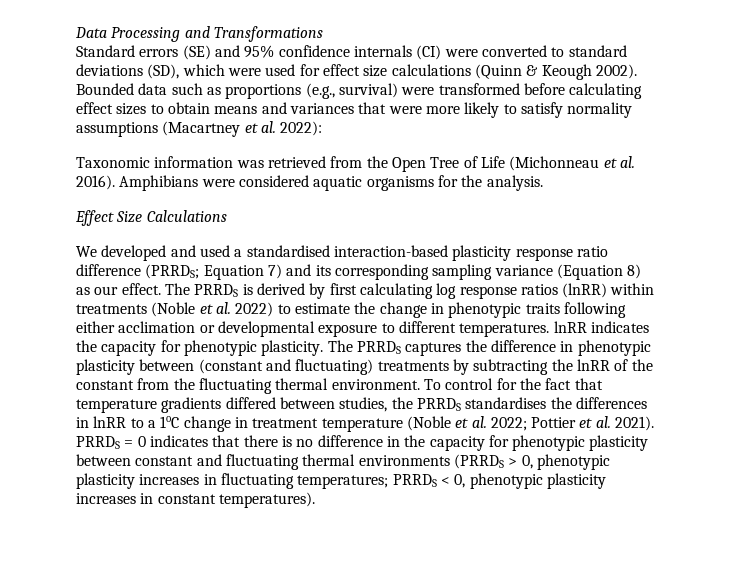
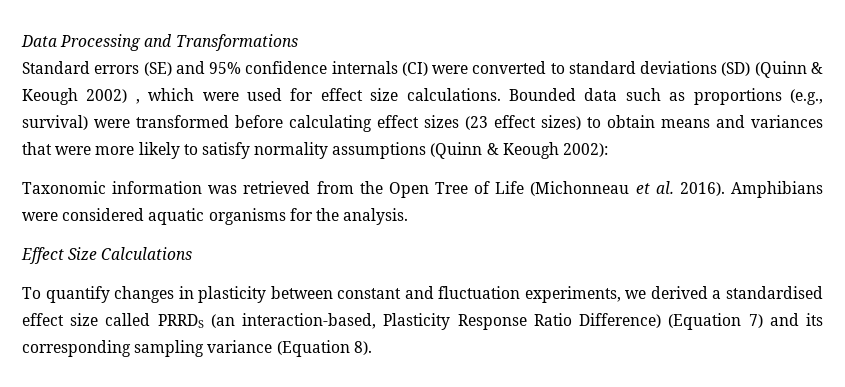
- Standard errors (SE) and 95% confidence internals (CI) were converted to standard deviations (SD), which were used for effect size calculations (Quinn & Keough 2002).
+ Standard errors (SE) and 95% confidence internals (CI) were converted to standard deviations (SD) (Quinn & Keough 2002) , which were used for effect size calculations.
- Bounded data such as proportions (e.g., survival) were transformed before calculating effect sizes to obtain means and variances that were more likely to satisfy normality assumptions (Macartney et al. 2022):
+ Bounded data such as proportions (e.g., survival) were transformed before calculating effect sizes (23 effect sizes) to obtain means and variances that were more likely to satisfy normality assumptions (Quinn & Keough 2002):
- We developed and used a standardised interaction-based plasticity response ratio difference (PRRDS; Equation 7) and its corresponding sampling variance (Equation 8) as our effect. The PRRDS is derived by first calculating log response ratios (lnRR) within treatments (Noble et al. 2022) to estimate the change in phenotypic traits following either acclimation or developmental exposure to different temperatures. lnRR indicates the capacity for phenotypic plasticity. The PRRDS captures the difference in phenotypic plasticity between (constant and fluctuating) treatments by subtracting the lnRR of the constant from the fluctuating thermal environment. To control for the fact that temperature gradients differed between studies, the PRRDS standardises the differences in lnRR to a 1oC change in treatment temperature (Noble et al. 2022; Pottier et al. 2021). PRRDS = 0 indicates that there is no difference in the capacity for phenotypic plasticity between constant and fluctuating thermal environments (PRRDS > 0, phenotypic plasticity increases in fluctuating temperatures; PRRDS < 0, phenotypic plasticity increases in constant temperatures).
+ To quantify changes in plasticity between constant and fluctuation experiments, we derived a standardised effect size called PRRDS (an interaction-based, Plasticity Response Ratio Difference) (Equation 7) and its corresponding sampling variance (Equation 8).

